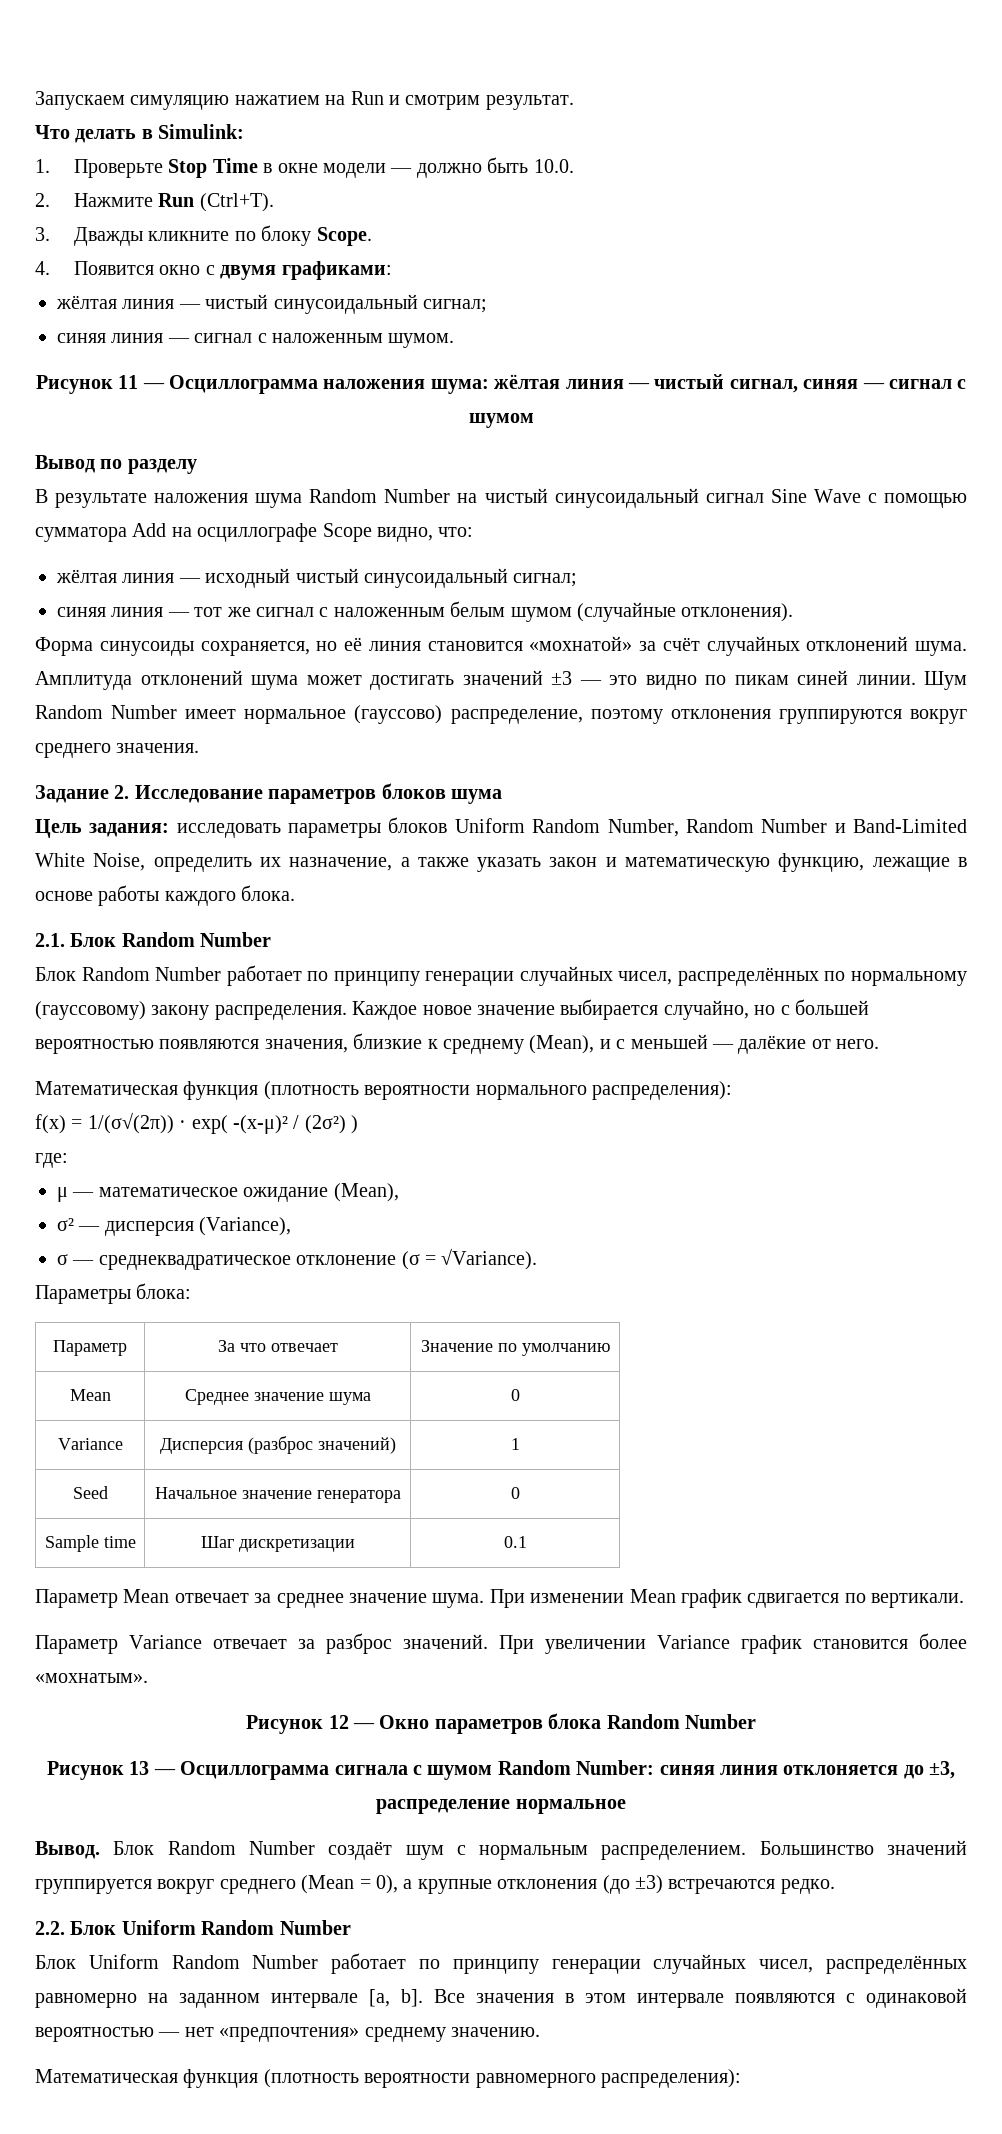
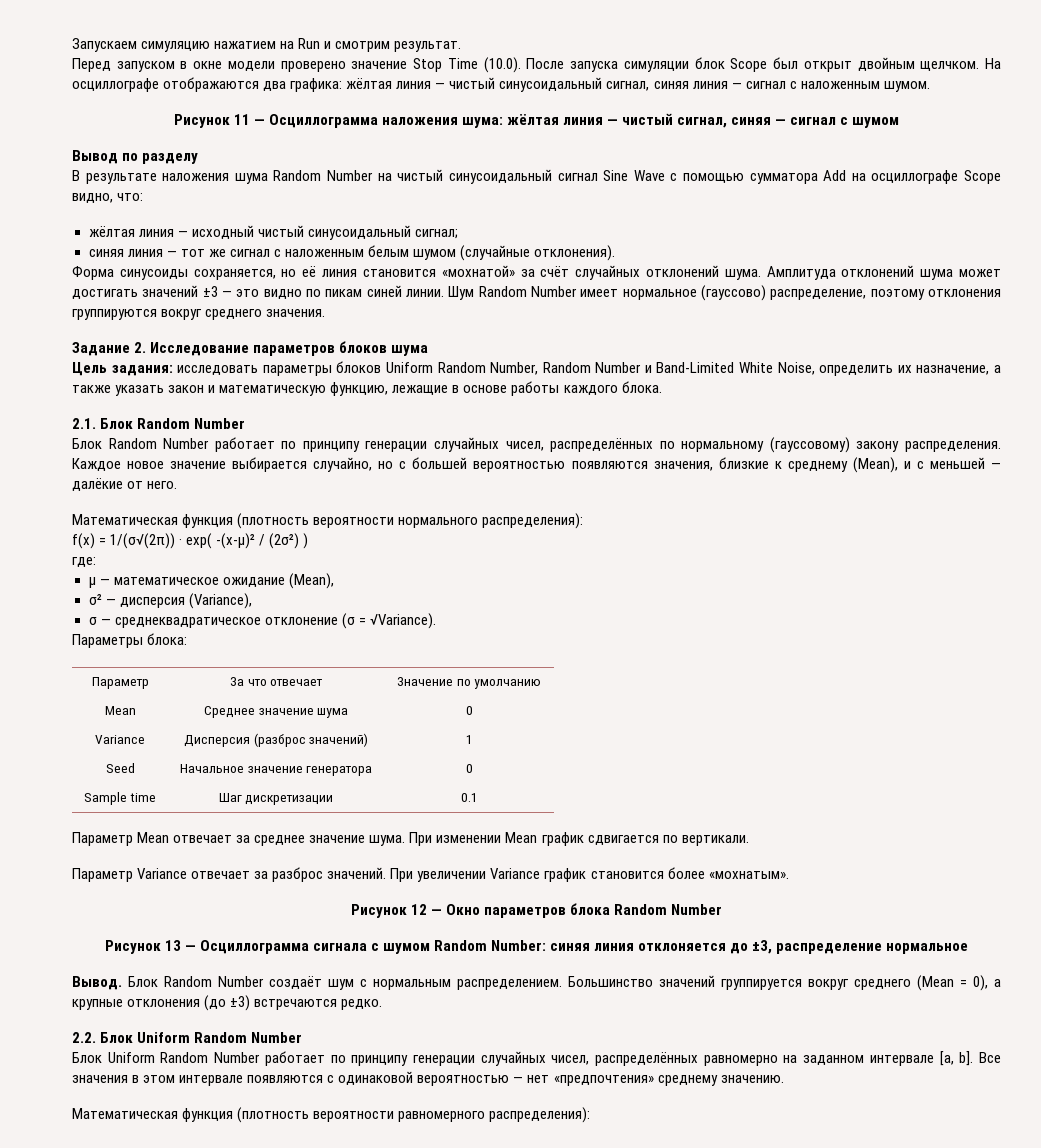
- Что делать в Simulink:
- 1. Проверьте Stop Time в окне модели — должно быть 10.0.
- 2. Нажмите Run (Ctrl+T).
- 3. Дважды кликните по блоку Scope.
- 4. Появится окно с двумя графиками:
- жёлтая линия — чистый синусоидальный сигнал;
- синяя линия — сигнал с наложенным шумом.
+ Перед запуском в окне модели проверено значение Stop Time (10.0). После запуска симуляции блок Scope был открыт двойным щелчком. На осциллографе отображаются два графика: жёлтая линия — чистый синусоидальный сигнал, синяя линия — сигнал с наложенным шумом.

